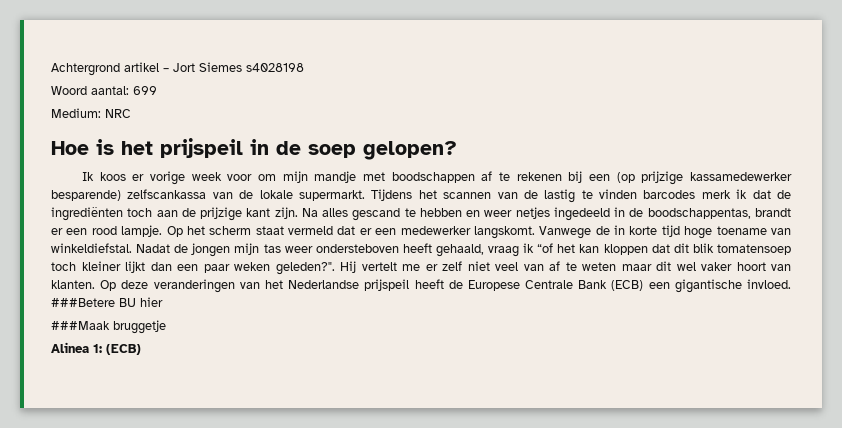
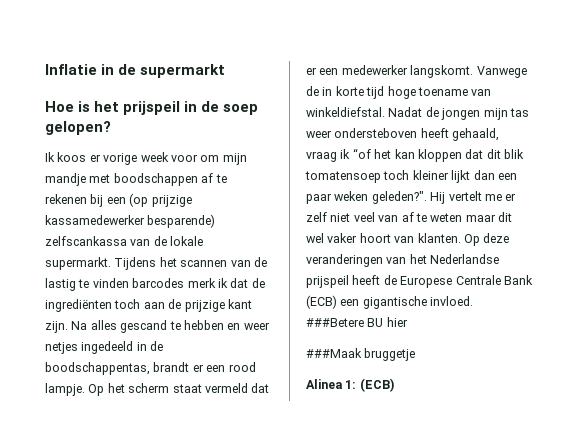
- Achtergrond artikel – Jort Siemes s4028198
- Woord aantal: 699
- Medium: NRC
+ Inflatie in de supermarkt

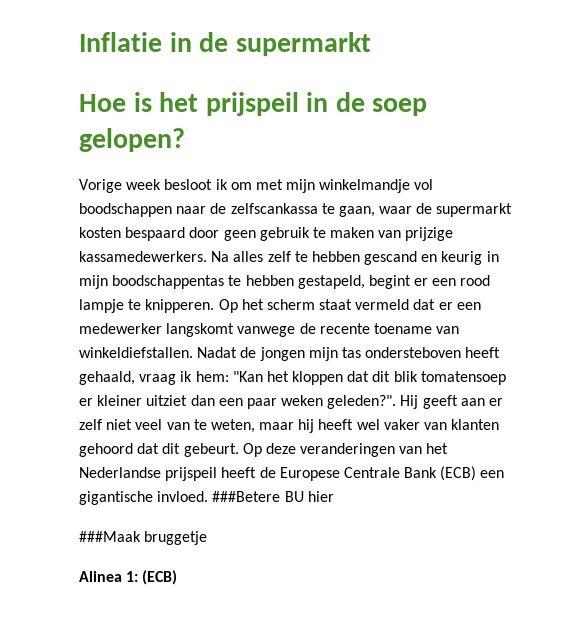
- Ik koos er vorige week voor om mijn mandje met boodschappen af te rekenen bij een (op prijzige kassamedewerker besparende) zelfscankassa van de lokale supermarkt. Tijdens het scannen van de lastig te vinden barcodes merk ik dat de ingrediënten toch aan de prijzige kant zijn.
+ Vorige week besloot ik om met mijn winkelmandje vol boodschappen naar de zelfscankassa te gaan, waar de supermarkt kosten bespaard door geen gebruik te maken van prijzige kassamedewerkers.
- Na alles gescand te hebben en weer netjes ingedeeld in de boodschappentas, brandt er een rood lampje.
+ Na alles zelf te hebben gescand en keurig in mijn boodschappentas te hebben gestapeld, begint er een rood lampje te knipperen.
- Op het scherm staat vermeld dat er een medewerker langskomt. Vanwege de in korte tijd hoge toename van winkeldiefstal.
+ Op het scherm staat vermeld dat er een medewerker langskomt vanwege de recente toename van winkeldiefstallen.
- Nadat de jongen mijn tas weer ondersteboven heeft gehaald, vraag ik “of het kan kloppen dat dit blik tomatensoep toch kleiner lijkt dan een paar weken geleden?".
+ Nadat de jongen mijn tas ondersteboven heeft gehaald, vraag ik hem: "Kan het kloppen dat dit blik tomatensoep er kleiner uitziet dan een paar weken geleden?".
- Hij vertelt me er zelf niet veel van af te weten maar dit wel vaker hoort van klanten.
+ Hij geeft aan er zelf niet veel van te weten, maar hij heeft wel vaker van klanten gehoord dat dit gebeurt.

